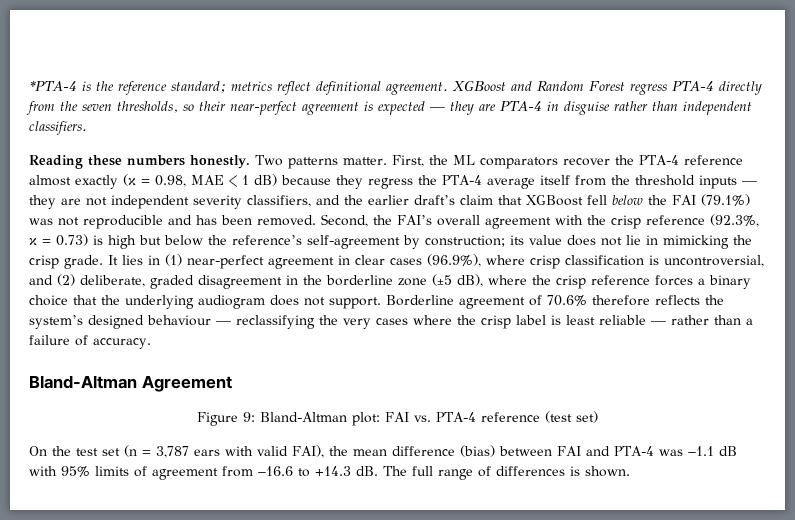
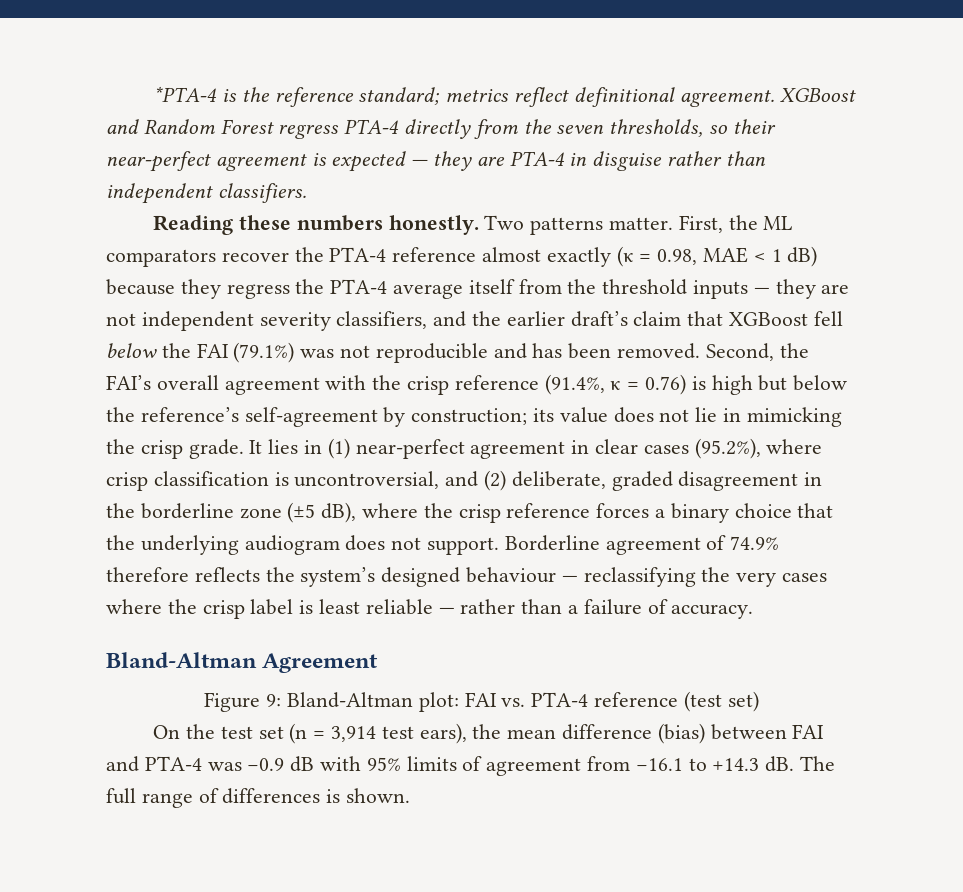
- Second, the FAI’s overall agreement with the crisp reference (92.3%, κ = 0.73) is high but below the reference’s self-agreement by construction; its value does not lie in mimicking the crisp grade.
+ Second, the FAI’s overall agreement with the crisp reference (91.4%, κ = 0.76) is high but below the reference’s self-agreement by construction; its value does not lie in mimicking the crisp grade.
- It lies in (1) near-perfect agreement in clear cases (96.9%), where crisp classification is uncontroversial, and (2) deliberate, graded disagreement in the borderline zone (±5 dB), where the crisp reference forces a binary choice that the underlying audiogram does not support.
+ It lies in (1) near-perfect agreement in clear cases (95.2%), where crisp classification is uncontroversial, and (2) deliberate, graded disagreement in the borderline zone (±5 dB), where the crisp reference forces a binary choice that the underlying audiogram does not support.
- Borderline agreement of 70.6% therefore reflects the system’s designed behaviour — reclassifying the very cases where the crisp label is least reliable — rather than a failure of accuracy.
+ Borderline agreement of 74.9% therefore reflects the system’s designed behaviour — reclassifying the very cases where the crisp label is least reliable — rather than a failure of accuracy.
- On the test set (n = 3,787 ears with valid FAI), the mean difference (bias) between FAI and PTA-4 was −1.1 dB with 95% limits of agreement from −16.6 to +14.3 dB.
+ On the test set (n = 3,914 test ears), the mean difference (bias) between FAI and PTA-4 was −0.9 dB with 95% limits of agreement from −16.1 to +14.3 dB.

